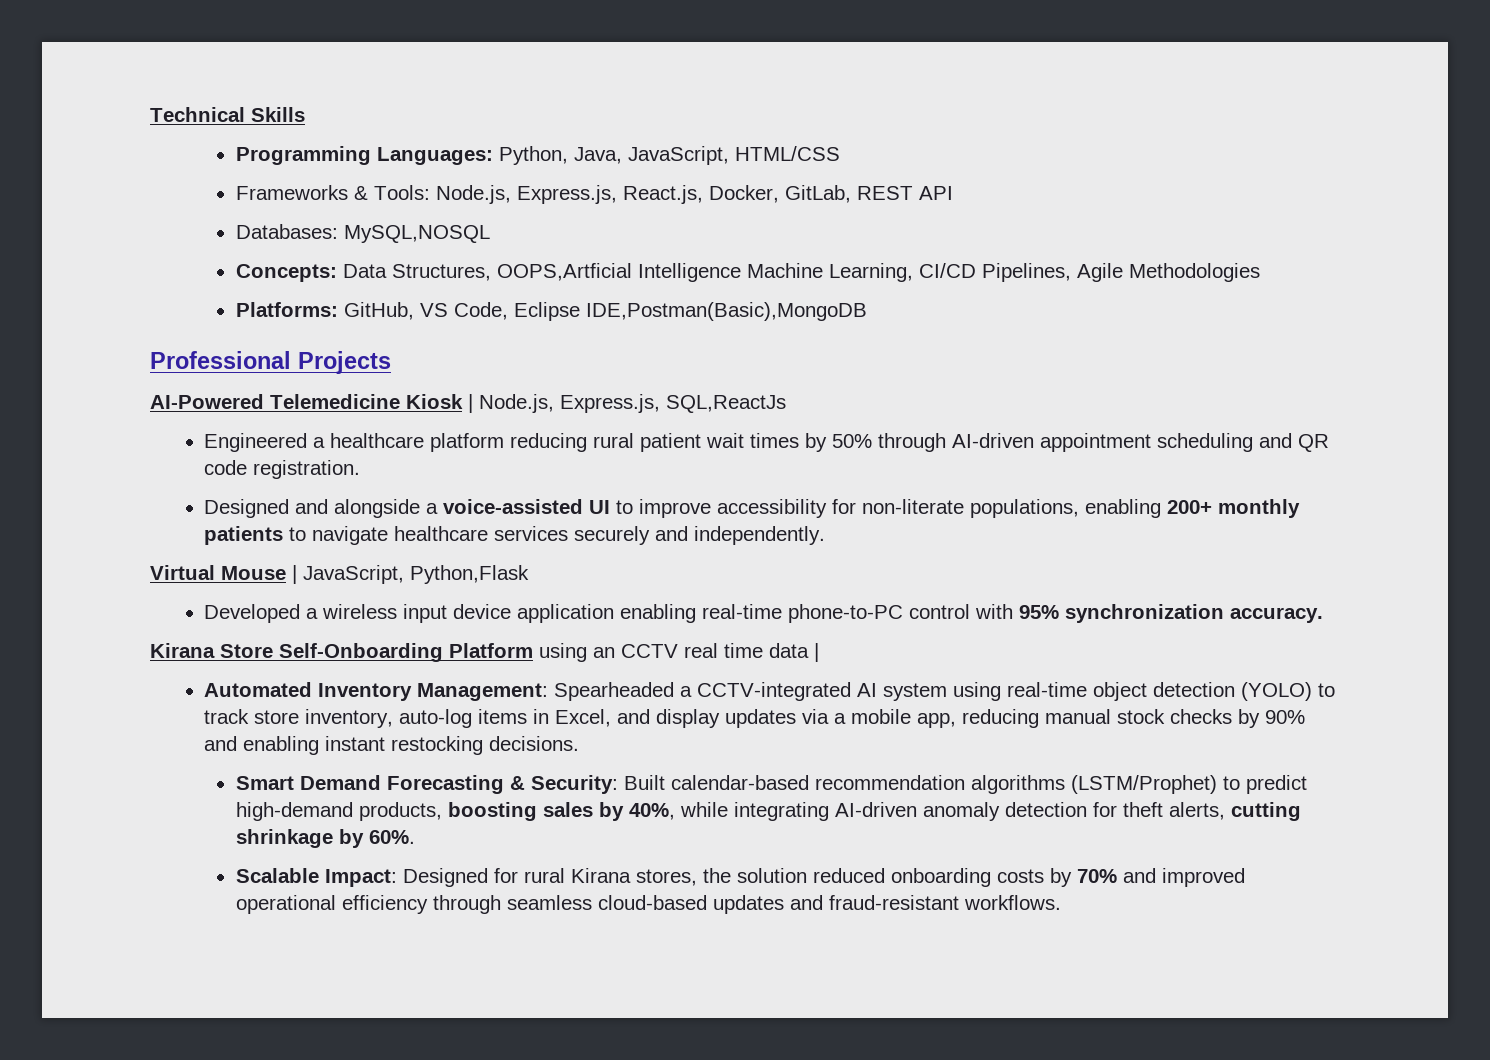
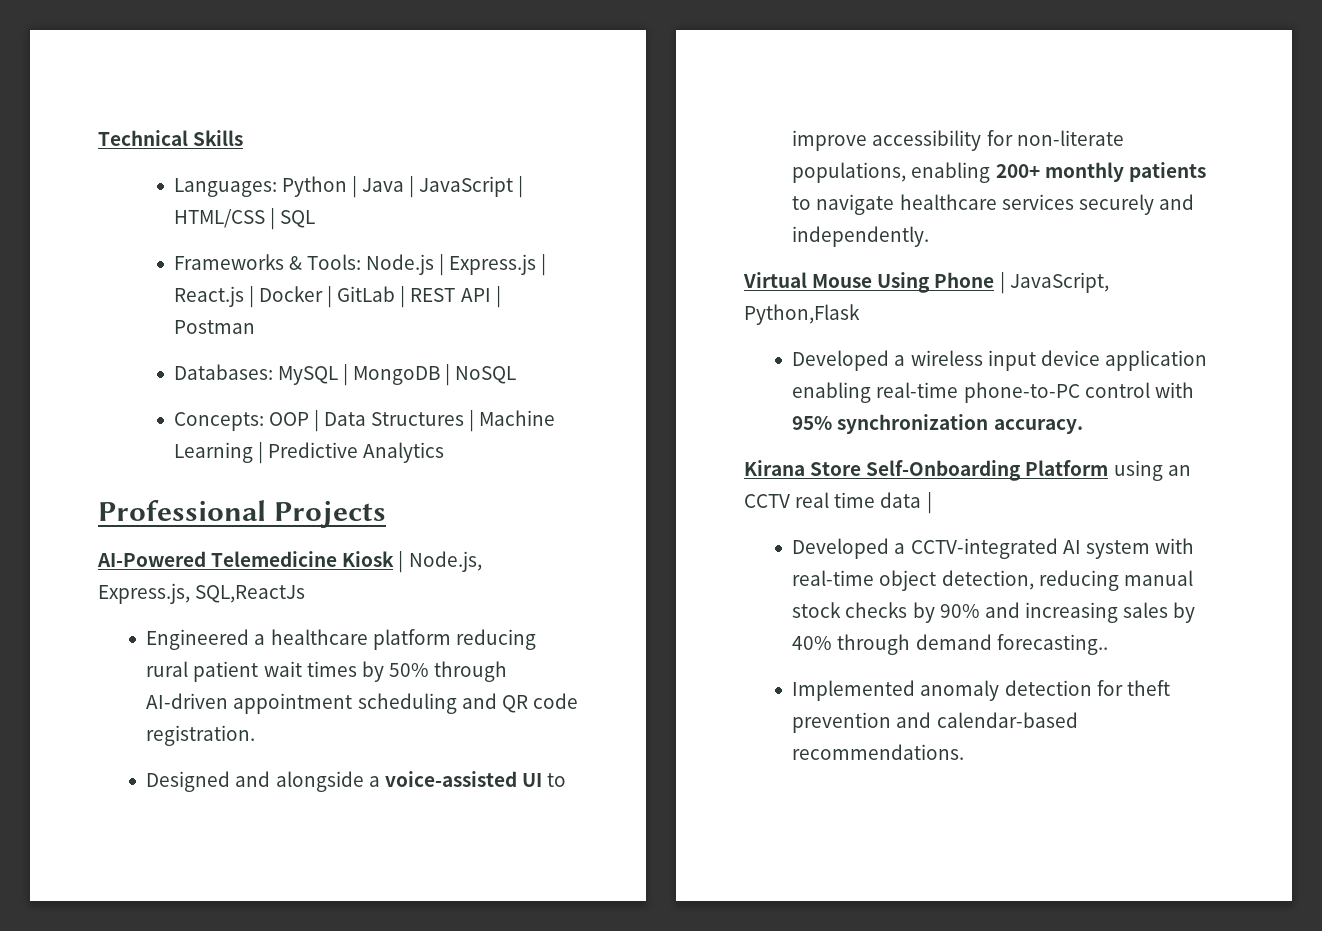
- Programming Languages: Python, Java, JavaScript, HTML/CSS
+ Languages: Python | Java | JavaScript | HTML/CSS | SQL
- Frameworks & Tools: Node.js, Express.js, React.js, Docker, GitLab, REST API
+ Frameworks & Tools: Node.js | Express.js | React.js | Docker | GitLab | REST API | Postman
- Databases: MySQL,NOSQL
- Concepts: Data Structures, OOPS,Artficial Intelligence Machine Learning, CI/CD Pipelines, Agile Methodologies
- Platforms: GitHub, VS Code, Eclipse IDE,Postman(Basic),MongoDB
+ Databases: MySQL | MongoDB | NoSQL
+ Concepts: OOP | Data Structures | Machine Learning | Predictive Analytics
- Virtual Mouse | JavaScript, Python,Flask
+ Virtual Mouse Using Phone | JavaScript, Python,Flask
- Automated Inventory Management: Spearheaded a CCTV-integrated AI system using real-time object detection (YOLO) to track store inventory, auto-log items in Excel, and display updates via a mobile app, reducing manual stock checks by 90% and enabling instant restocking decisions.
- Smart Demand Forecasting & Security: Built calendar-based recommendation algorithms (LSTM/Prophet) to predict high-demand products, boosting sales by 40%, while integrating AI-driven anomaly detection for theft alerts, cutting shrinkage by 60%.
- Scalable Impact: Designed for rural Kirana stores, the solution reduced onboarding costs by 70% and improved operational efficiency through seamless cloud-based updates and fraud-resistant workflows.
+ Developed a CCTV-integrated AI system with real-time object detection, reducing manual stock checks by 90% and increasing sales by 40% through demand forecasting..
+ Implemented anomaly detection for theft prevention and calendar-based recommendations.

